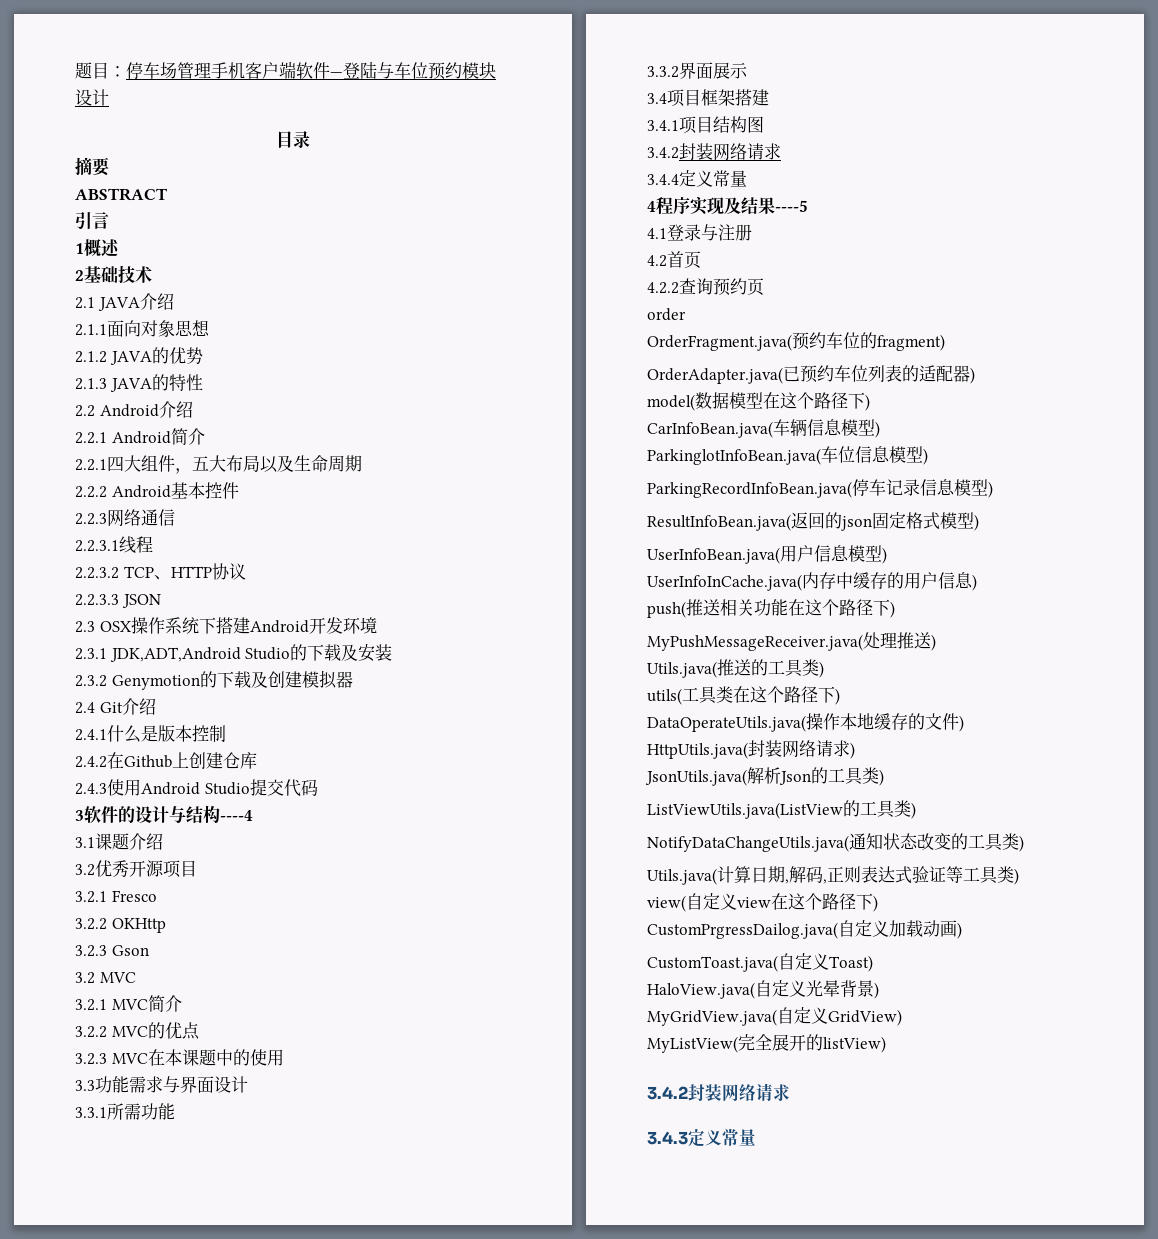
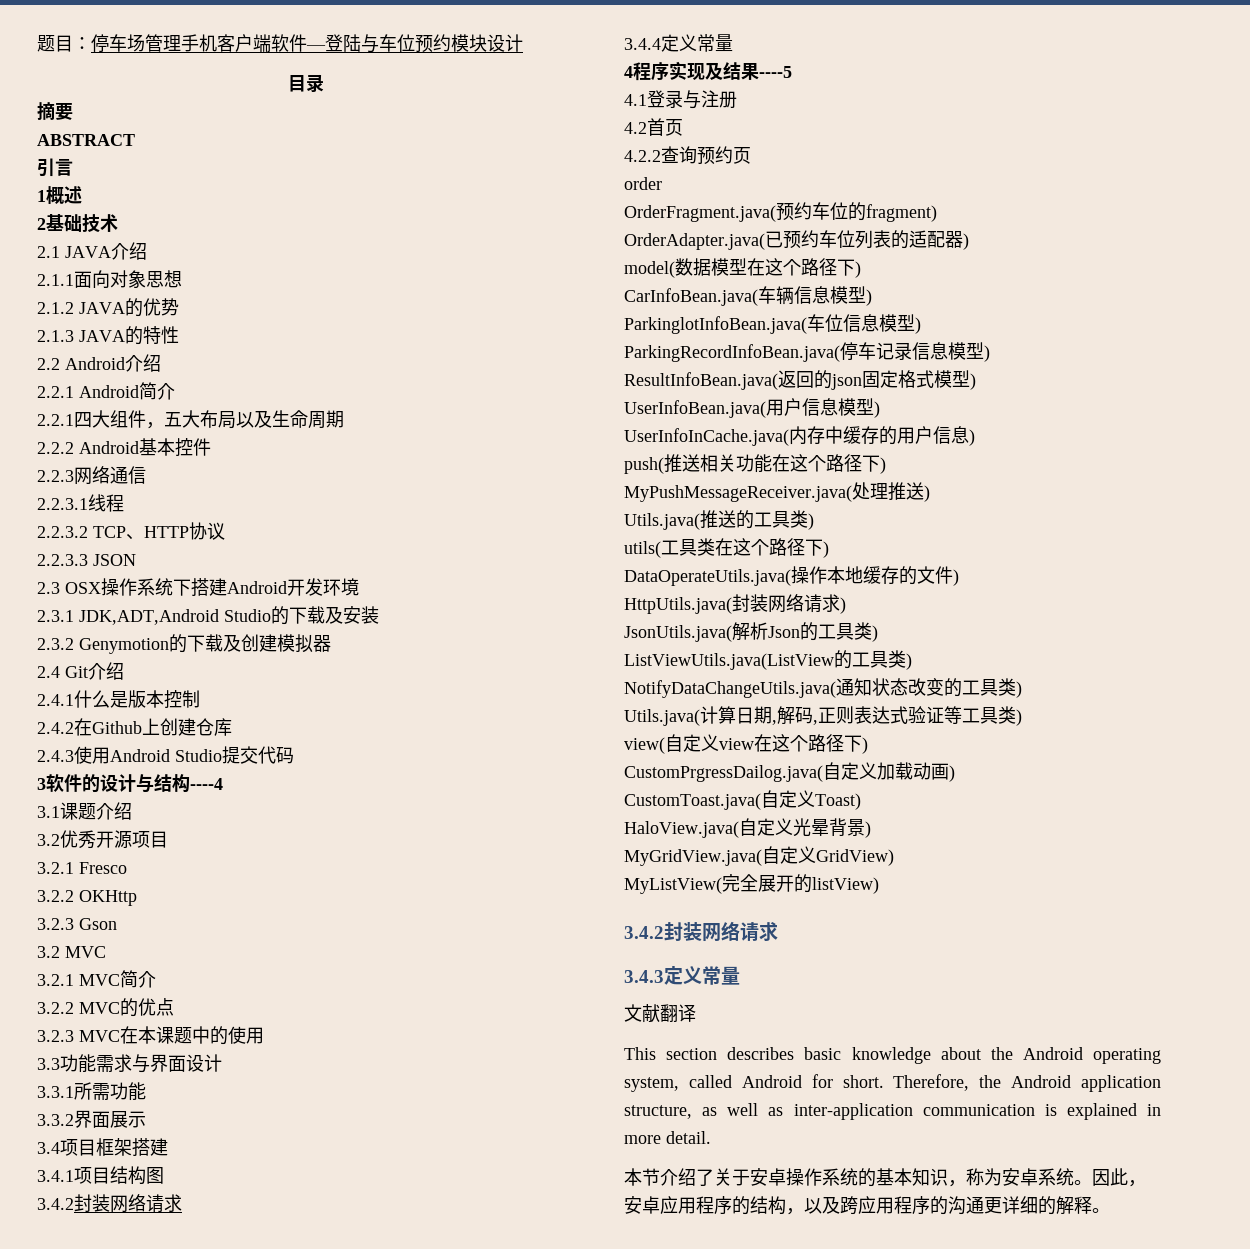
+ 文献翻译
+ This section describes basic knowledge about the Android operating system, called Android for short. Therefore, the Android application structure, as well as inter-application communication is explained in more detail.
+ 本节介绍了关于安卓操作系统的基本知识，称为安卓系统。因此，安卓应用程序的结构，以及跨应用程序的沟通更详细的解释。

